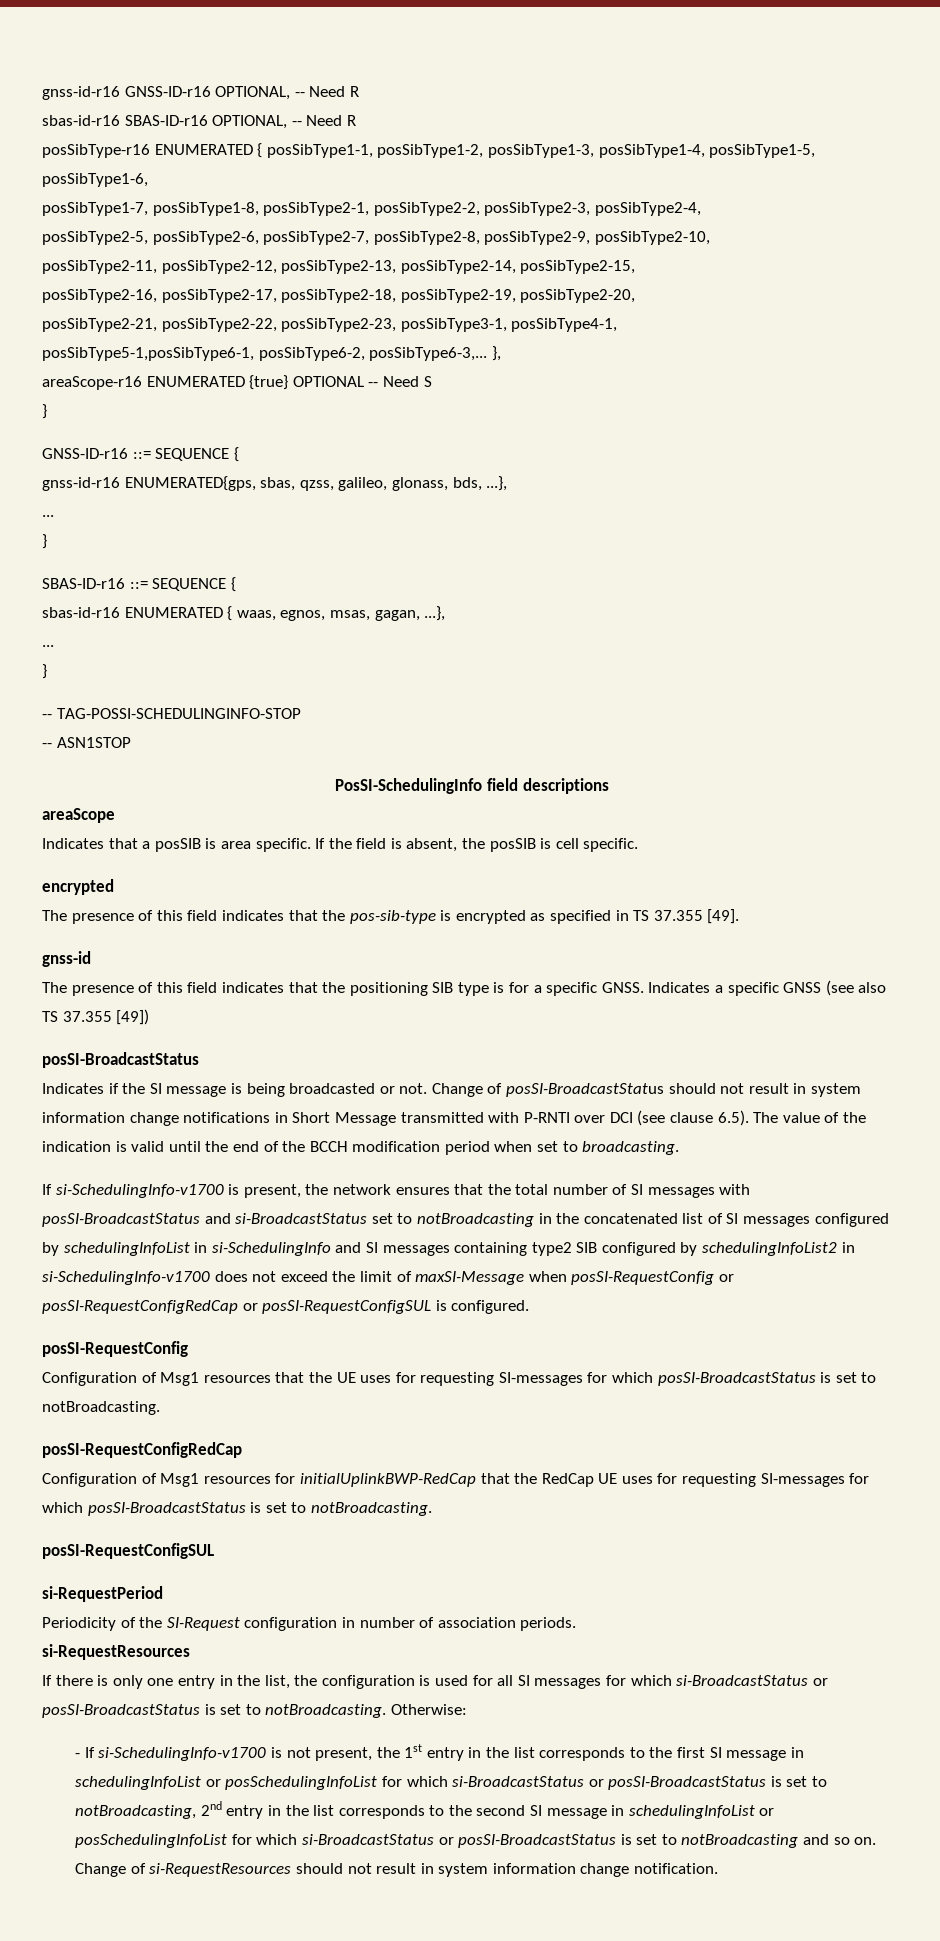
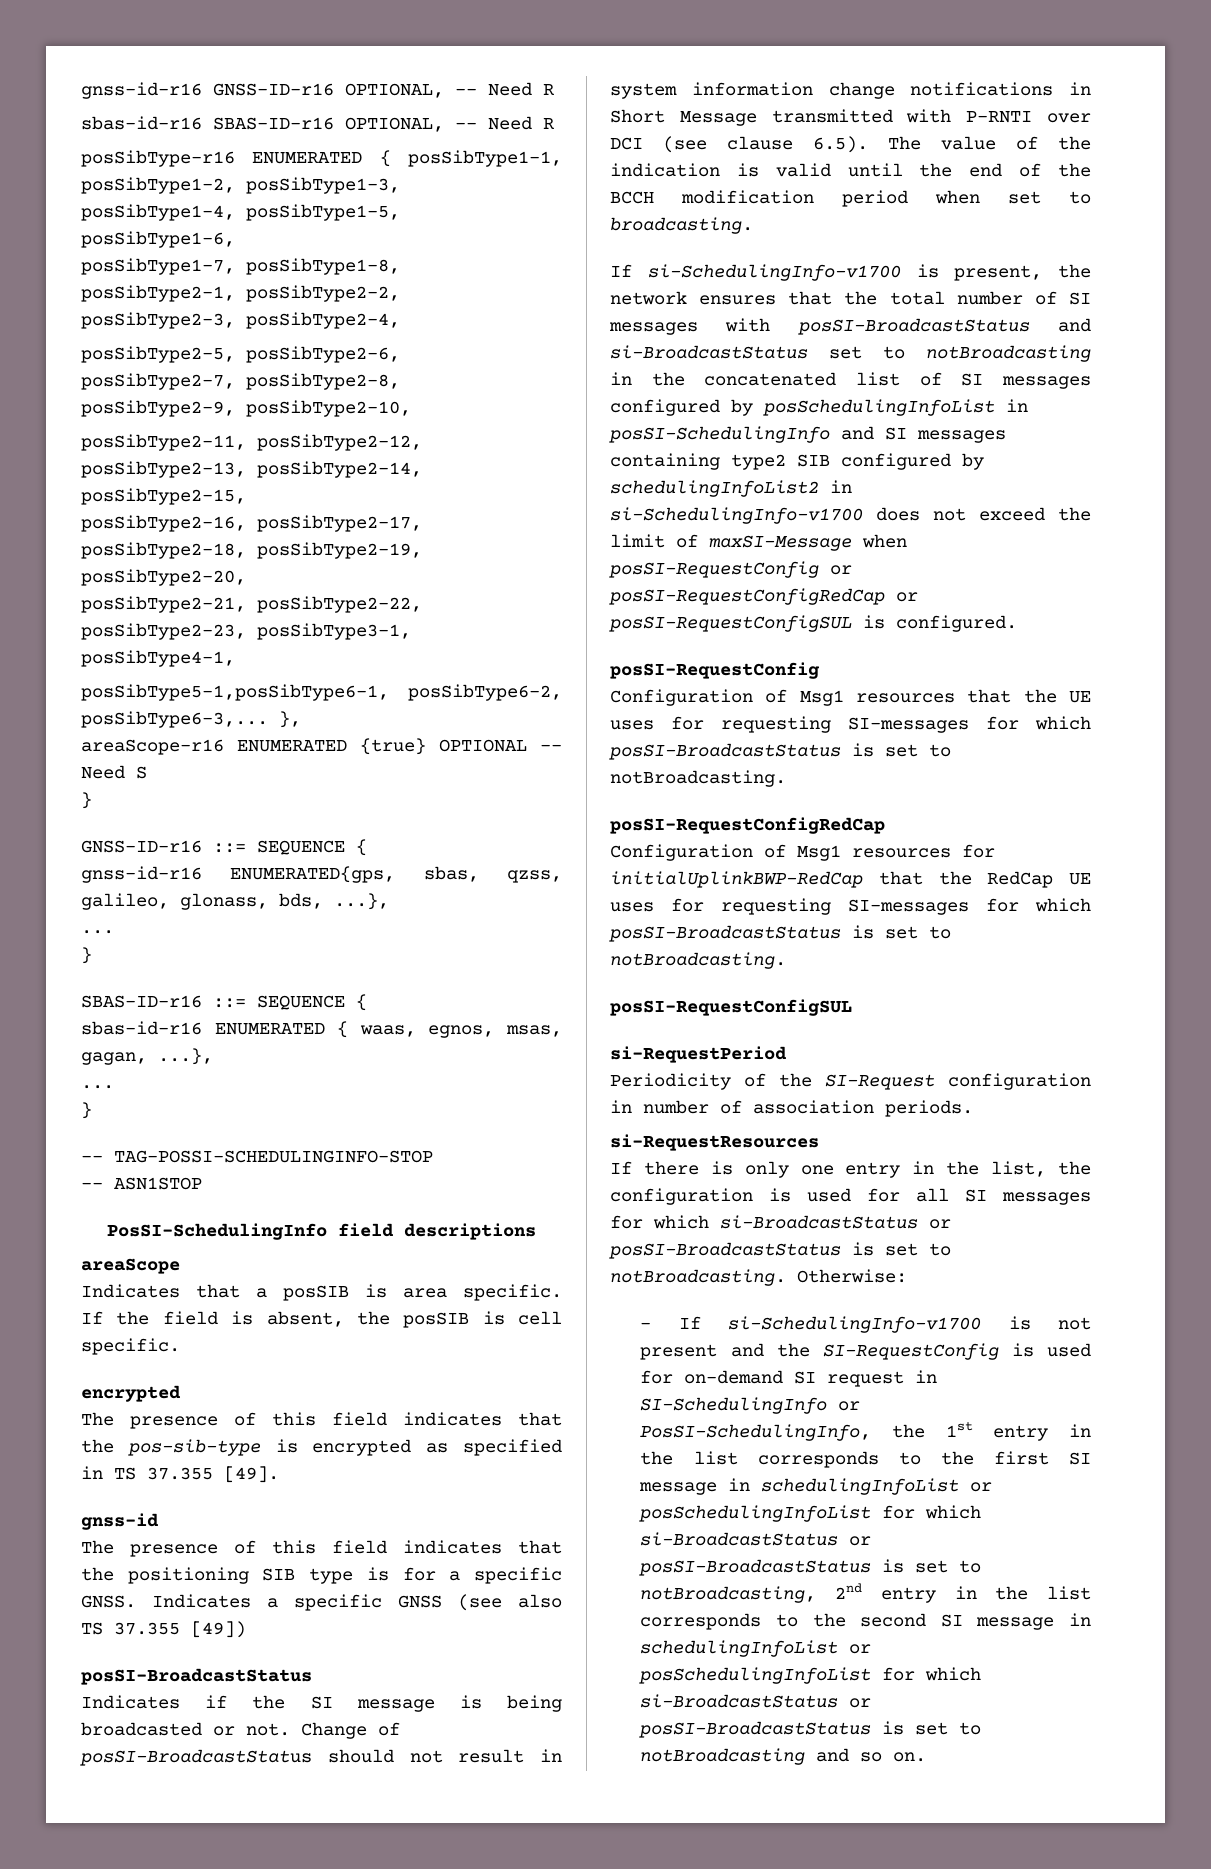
- If si-SchedulingInfo-v1700 is present, the network ensures that the total number of SI messages with posSI-BroadcastStatus and si-BroadcastStatus set to notBroadcasting in the concatenated list of SI messages configured by schedulingInfoList in si-SchedulingInfo and SI messages containing type2 SIB configured by schedulingInfoList2 in si-SchedulingInfo-v1700 does not exceed the limit of maxSI-Message when posSI-RequestConfig or posSI-RequestConfigRedCap or posSI-RequestConfigSUL is configured.
+ If si-SchedulingInfo-v1700 is present, the network ensures that the total number of SI messages with posSI-BroadcastStatus and si-BroadcastStatus set to notBroadcasting in the concatenated list of SI messages configured by posSchedulingInfoList in posSI-SchedulingInfo and SI messages containing type2 SIB configured by schedulingInfoList2 in si-SchedulingInfo-v1700 does not exceed the limit of maxSI-Message when posSI-RequestConfig or posSI-RequestConfigRedCap or posSI-RequestConfigSUL is configured.
- - If si-SchedulingInfo-v1700 is not present, the 1st entry in the list corresponds to the first SI message in schedulingInfoList or posSchedulingInfoList for which si-BroadcastStatus or posSI-BroadcastStatus is set to notBroadcasting, 2nd entry in the list corresponds to the second SI message in schedulingInfoList or posSchedulingInfoList for which si-BroadcastStatus or posSI-BroadcastStatus is set to notBroadcasting and so on. Change of si-RequestResources should not result in system information change notification.
+ - If si-SchedulingInfo-v1700 is not present and the SI-RequestConfig is used for on-demand SI request in SI-SchedulingInfo or PosSI-SchedulingInfo, the 1st entry in the list corresponds to the first SI message in schedulingInfoList or posSchedulingInfoList for which si-BroadcastStatus or posSI-BroadcastStatus is set to notBroadcasting, 2nd entry in the list corresponds to the second SI message in schedulingInfoList or posSchedulingInfoList for which si-BroadcastStatus or posSI-BroadcastStatus is set to notBroadcasting and so on.

